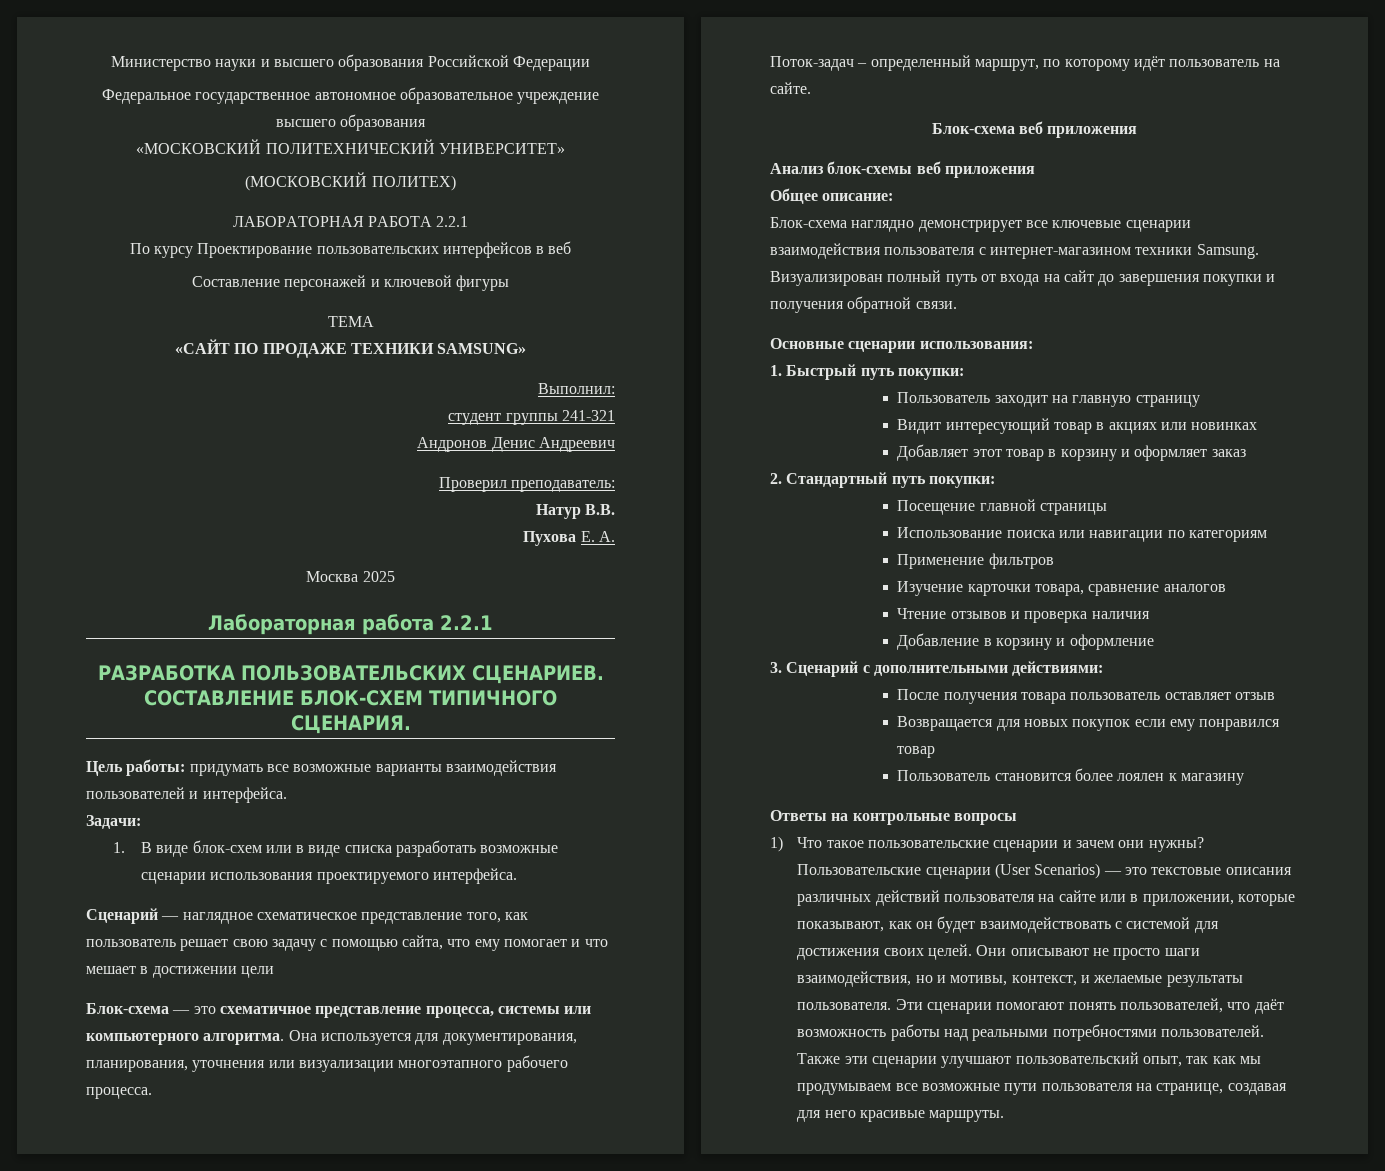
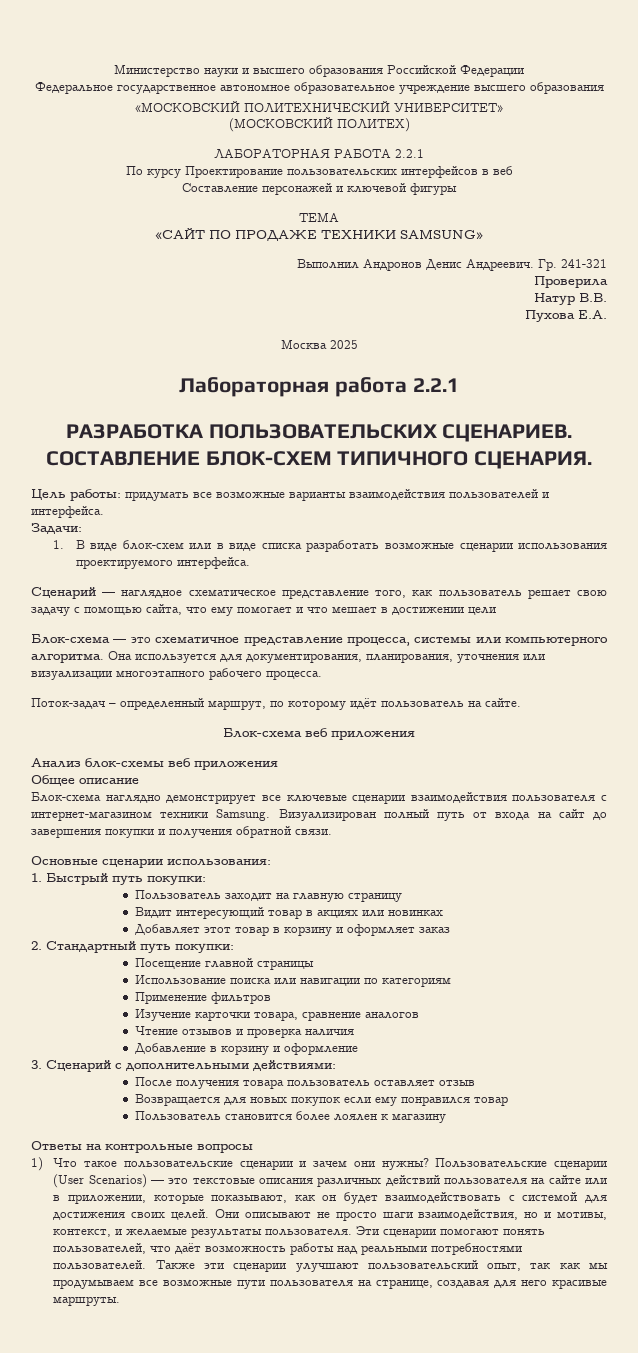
- Выполнил:
- студент группы 241-321
- Андронов Денис Андреевич
- Проверил преподаватель:
+ Выполнил Андронов Денис Андреевич. Гр. 241-321
+ Проверила
- Пухова Е. А.
+ Пухова Е.А.
- Общее описание:
+ Общее описание

